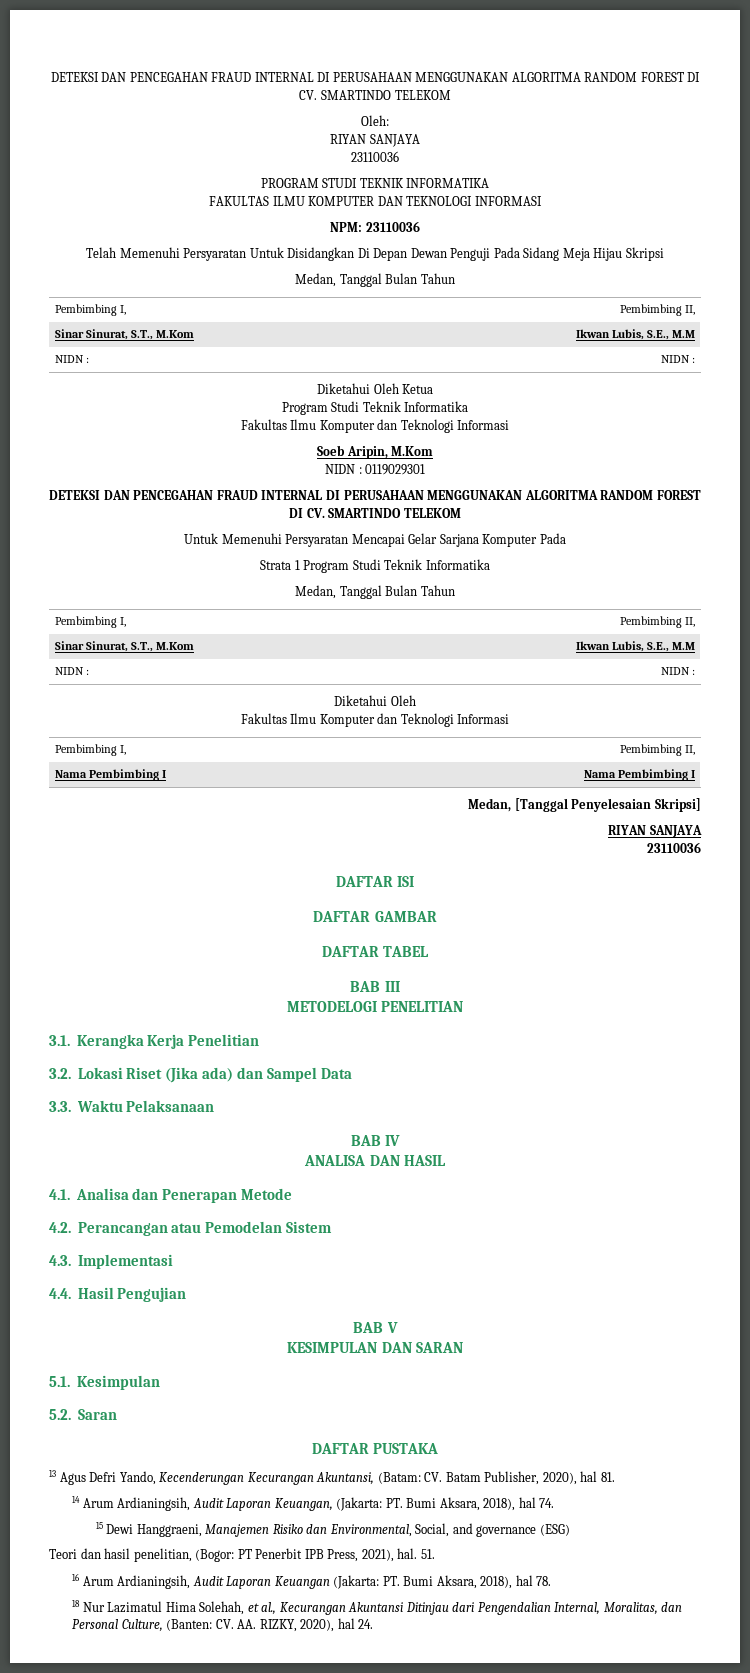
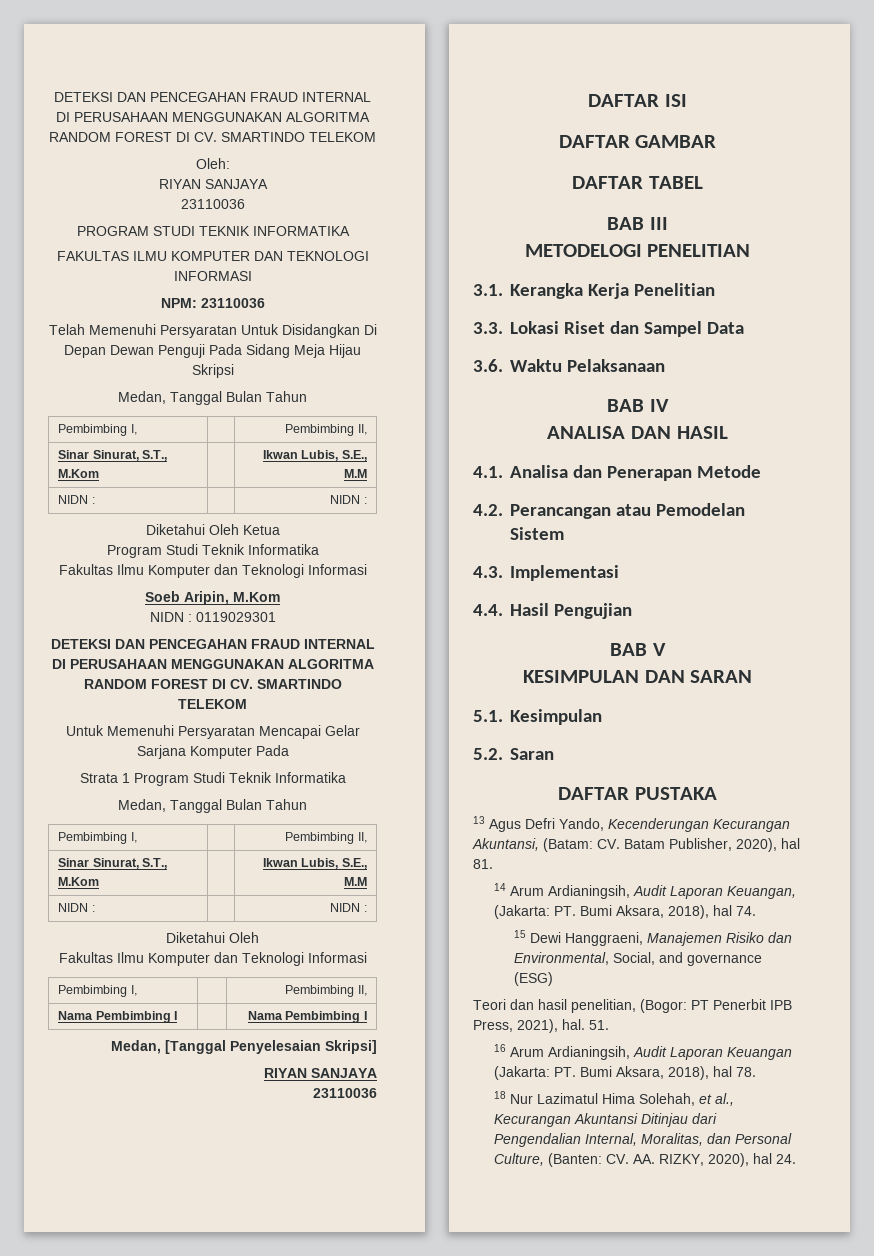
- 3.2. Lokasi Riset (Jika ada) dan Sampel Data
+ 3.3. Lokasi Riset dan Sampel Data
- 3.3. Waktu Pelaksanaan
+ 3.6. Waktu Pelaksanaan

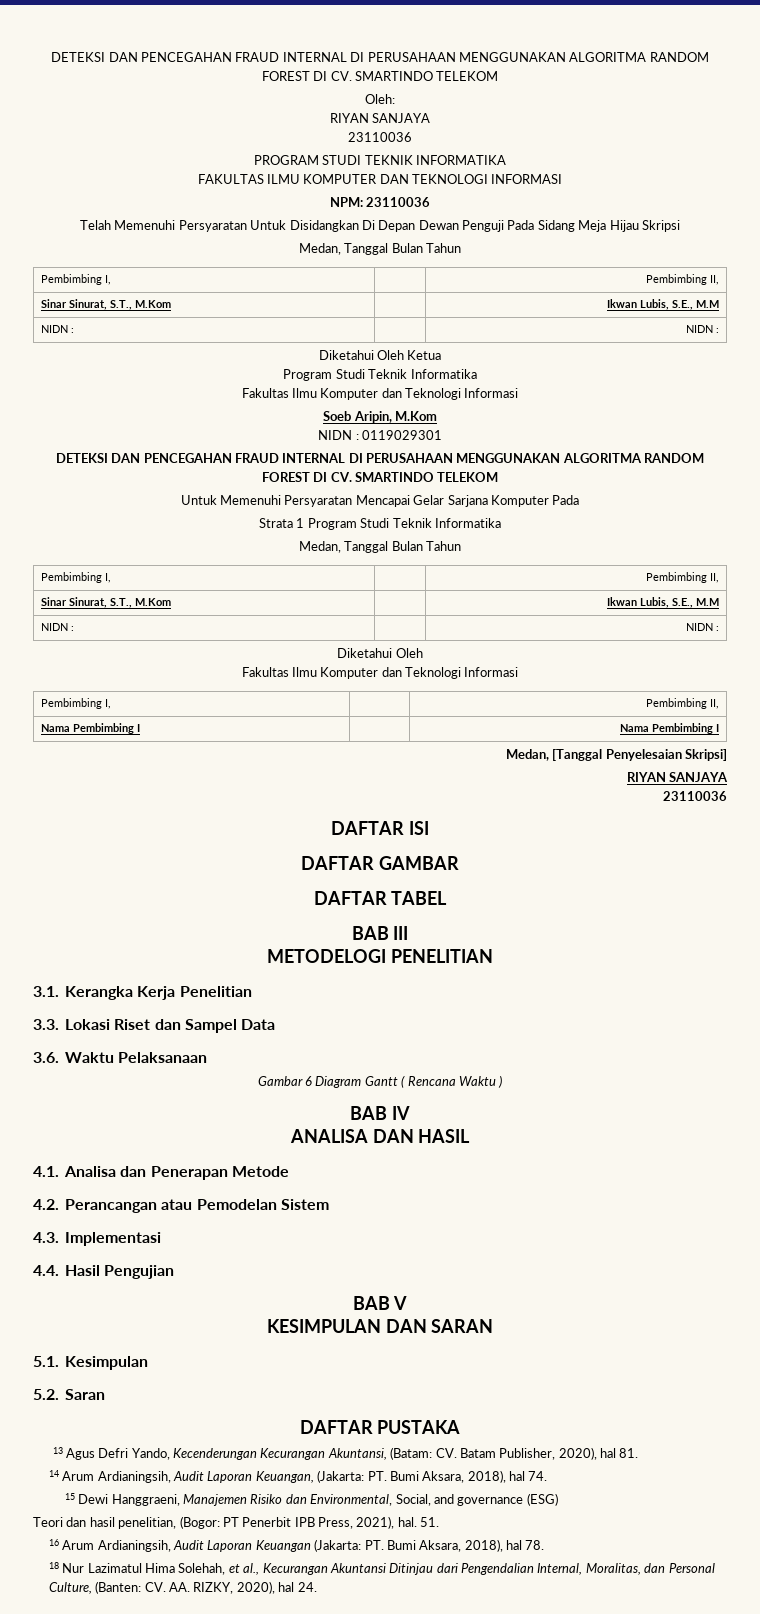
+ Gambar 6 Diagram Gantt ( Rencana Waktu )

